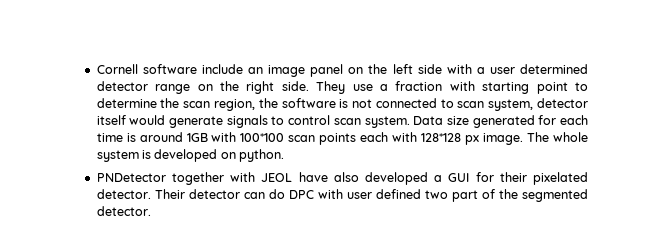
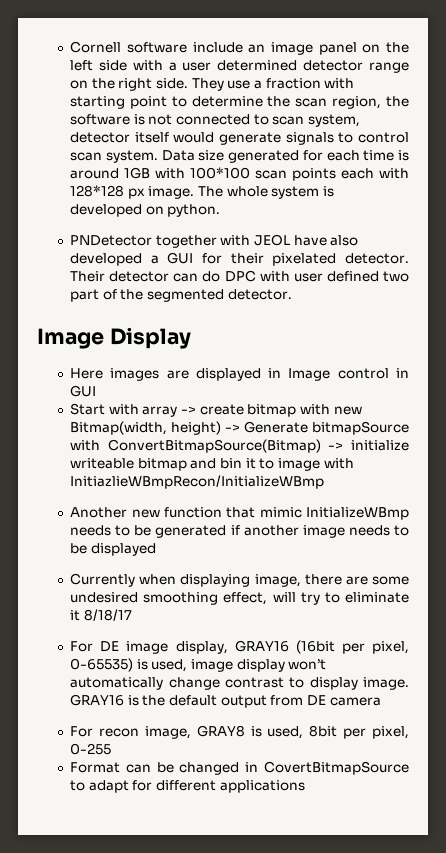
+ Image Display
+ Here images are displayed in Image control in GUI
+ Start with array -> create bitmap with new Bitmap(width, height) -> Generate bitmapSource with ConvertBitmapSource(Bitmap) -> initialize writeable bitmap and bin it to image with InitiazlieWBmpRecon/InitializeWBmp
+ Another new function that mimic InitializeWBmp needs to be generated if another image needs to be displayed
+ Currently when displaying image, there are some undesired smoothing effect, will try to eliminate it 8/18/17
+ For DE image display, GRAY16 (16bit per pixel, 0-65535) is used, image display won’t automatically change contrast to display image. GRAY16 is the default output from DE camera
+ For recon image, GRAY8 is used, 8bit per pixel, 0-255
+ Format can be changed in CovertBitmapSource to adapt for different applications

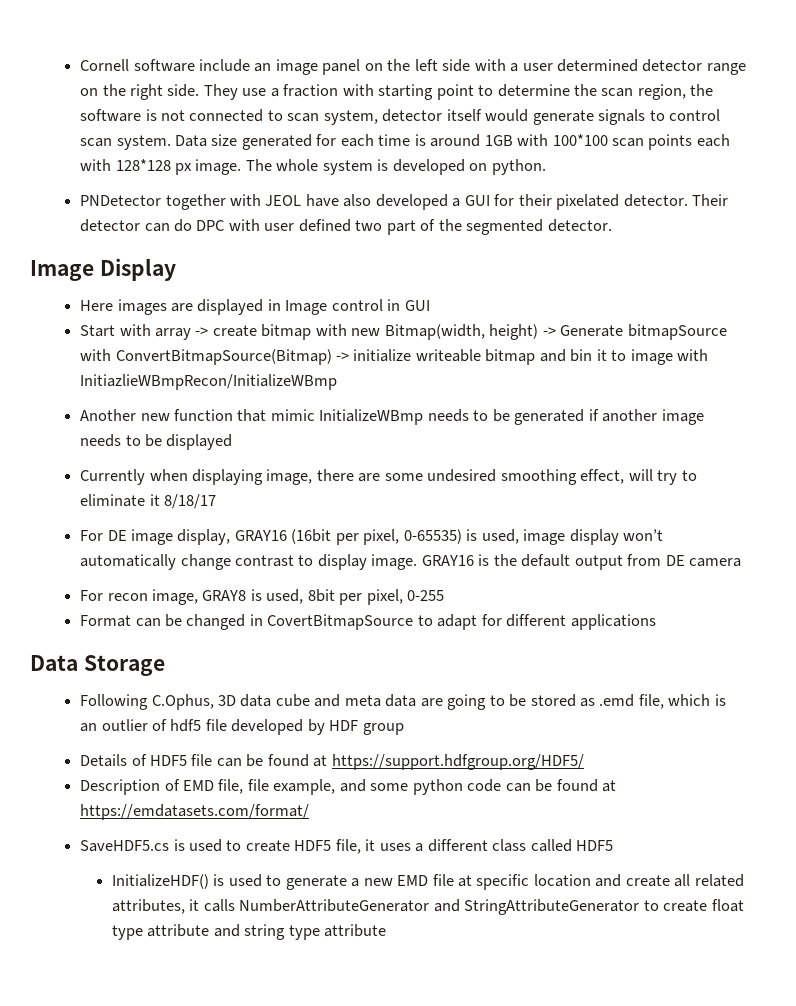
+ Data Storage
+ Following C.Ophus, 3D data cube and meta data are going to be stored as .emd file, which is an outlier of hdf5 file developed by HDF group
+ Details of HDF5 file can be found at https://support.hdfgroup.org/HDF5/
+ Description of EMD file, file example, and some python code can be found at https://emdatasets.com/format/
+ SaveHDF5.cs is used to create HDF5 file, it uses a different class called HDF5
+ InitializeHDF() is used to generate a new EMD file at specific location and create all related attributes, it calls NumberAttributeGenerator and StringAttributeGenerator to create float type attribute and string type attribute

